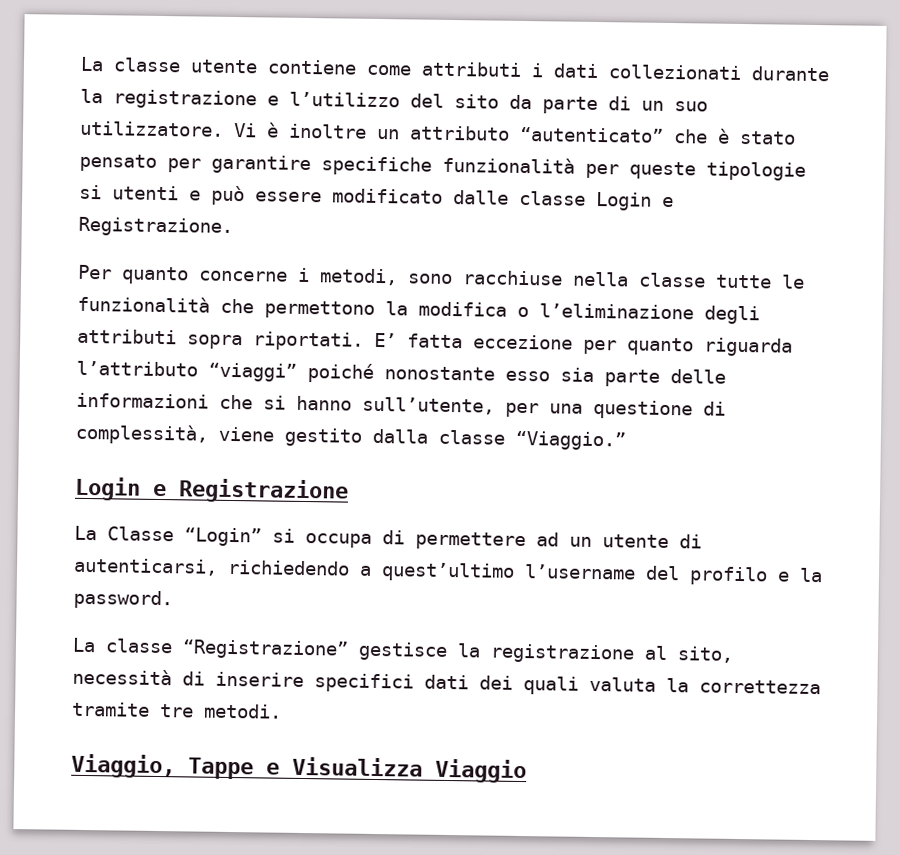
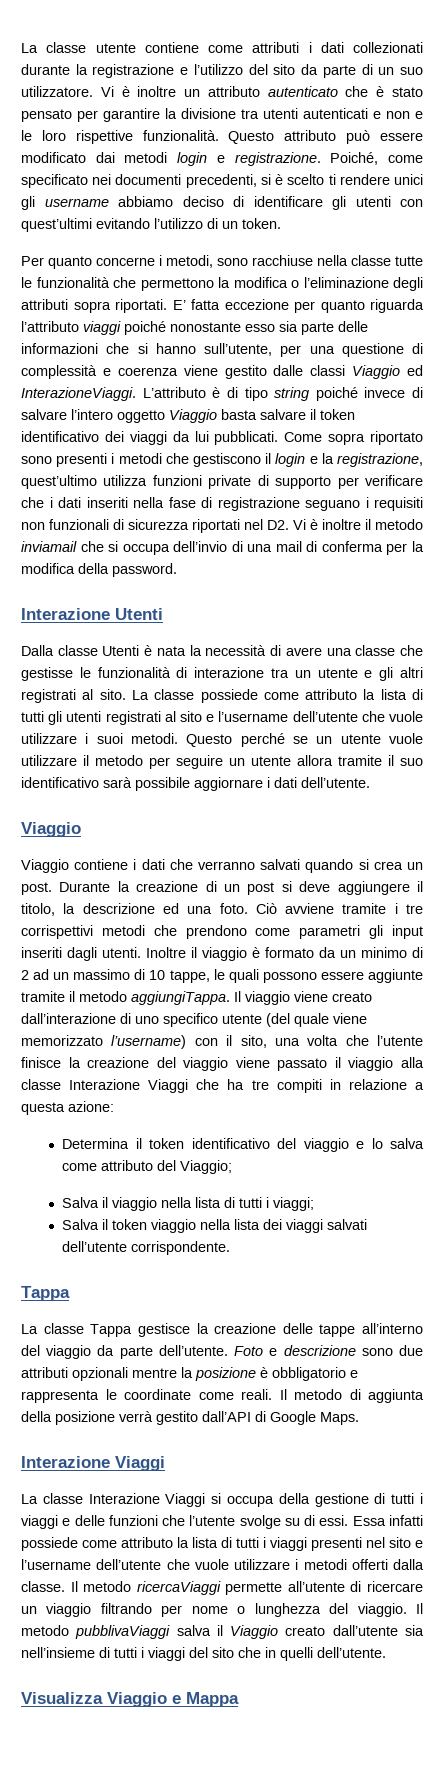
- Vi è inoltre un attributo “autenticato” che è stato pensato per garantire specifiche funzionalità per queste tipologie si utenti e può essere modificato dalle classe Login e Registrazione.
+ Vi è inoltre un attributo autenticato che è stato pensato per garantire la divisione tra utenti autenticati e non e le loro rispettive funzionalità. Questo attributo può essere modificato dai metodi login e registrazione. Poiché, come specificato nei documenti precedenti, si è scelto ti rendere unici gli username abbiamo deciso di identificare gli utenti con quest’ultimi evitando l’utilizzo di un token.
- E’ fatta eccezione per quanto riguarda l’attributo “viaggi” poiché nonostante esso sia parte delle informazioni che si hanno sull’utente, per una questione di complessità, viene gestito dalla classe “Viaggio.”
- Login e Registrazione
- La Classe “Login” si occupa di permettere ad un utente di autenticarsi, richiedendo a quest’ultimo l’username del profilo e la password.
- La classe “Registrazione” gestisce la registrazione al sito, necessità di inserire specifici dati dei quali valuta la correttezza tramite tre metodi.
- Viaggio, Tappe e Visualizza Viaggio
+ E’ fatta eccezione per quanto riguarda l’attributo viaggi poiché nonostante esso sia parte delle informazioni che si hanno sull’utente, per una questione di complessità e coerenza viene gestito dalle classi Viaggio ed InterazioneViaggi. L’attributo è di tipo string poiché invece di salvare l’intero oggetto Viaggio basta salvare il token identificativo dei viaggi da lui pubblicati. Come sopra riportato sono presenti i metodi che gestiscono il login e la registrazione, quest’ultimo utilizza funzioni private di supporto per verificare che i dati inseriti nella fase di registrazione seguano i requisiti non funzionali di sicurezza riportati nel D2. Vi è inoltre il metodo inviamail che si occupa dell’invio di una mail di conferma per la modifica della password.
+ Interazione Utenti
+ Dalla classe Utenti è nata la necessità di avere una classe che gestisse le funzionalità di interazione tra un utente e gli altri registrati al sito. La classe possiede come attributo la lista di tutti gli utenti registrati al sito e l’username dell’utente che vuole utilizzare i suoi metodi. Questo perché se un utente vuole utilizzare il metodo per seguire un utente allora tramite il suo identificativo sarà possibile aggiornare i dati dell’utente.
+ Viaggio
+ Viaggio contiene i dati che verranno salvati quando si crea un post. Durante la creazione di un post si deve aggiungere il titolo, la descrizione ed una foto. Ciò avviene tramite i tre corrispettivi metodi che prendono come parametri gli input inseriti dagli utenti. Inoltre il viaggio è formato da un minimo di 2 ad un massimo di 10 tappe, le quali possono essere aggiunte tramite il metodo aggiungiTappa. Il viaggio viene creato dall’interazione di uno specifico utente (del quale viene memorizzato l’username) con il sito, una volta che l’utente finisce la creazione del viaggio viene passato il viaggio alla classe Interazione Viaggi che ha tre compiti in relazione a questa azione:
+ Determina il token identificativo del viaggio e lo salva come attributo del Viaggio;
+ Salva il viaggio nella lista di tutti i viaggi;
+ Salva il token viaggio nella lista dei viaggi salvati dell’utente corrispondente.
+ Tappa
+ La classe Tappa gestisce la creazione delle tappe all’interno del viaggio da parte dell’utente. Foto e descrizione sono due attributi opzionali mentre la posizione è obbligatorio e rappresenta le coordinate come reali. Il metodo di aggiunta della posizione verrà gestito dall’API di Google Maps.
+ Interazione Viaggi
+ La classe Interazione Viaggi si occupa della gestione di tutti i viaggi e delle funzioni che l’utente svolge su di essi. Essa infatti possiede come attributo la lista di tutti i viaggi presenti nel sito e l’username dell’utente che vuole utilizzare i metodi offerti dalla classe. Il metodo ricercaViaggi permette all’utente di ricercare un viaggio filtrando per nome o lunghezza del viaggio. Il metodo pubblivaViaggi salva il Viaggio creato dall’utente sia nell’insieme di tutti i viaggi del sito che in quelli dell’utente.
+ Visualizza Viaggio e Mappa

